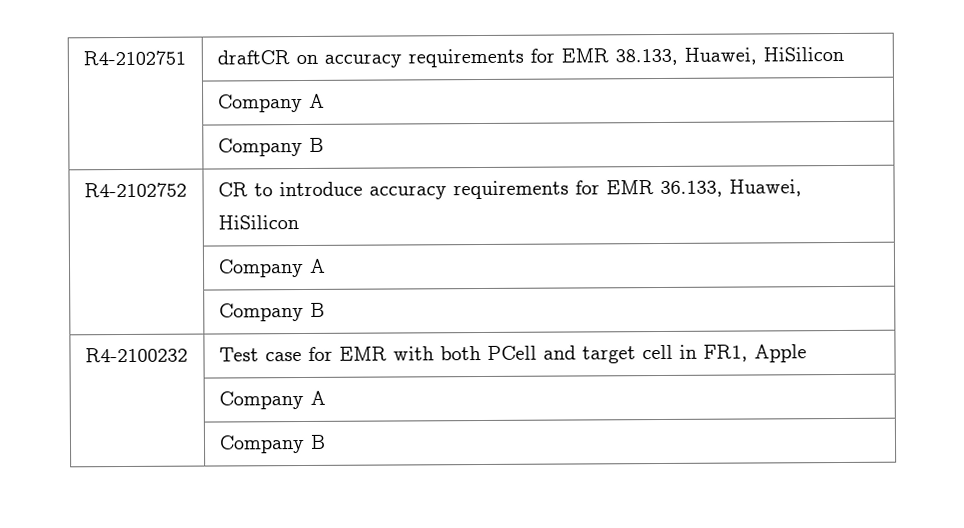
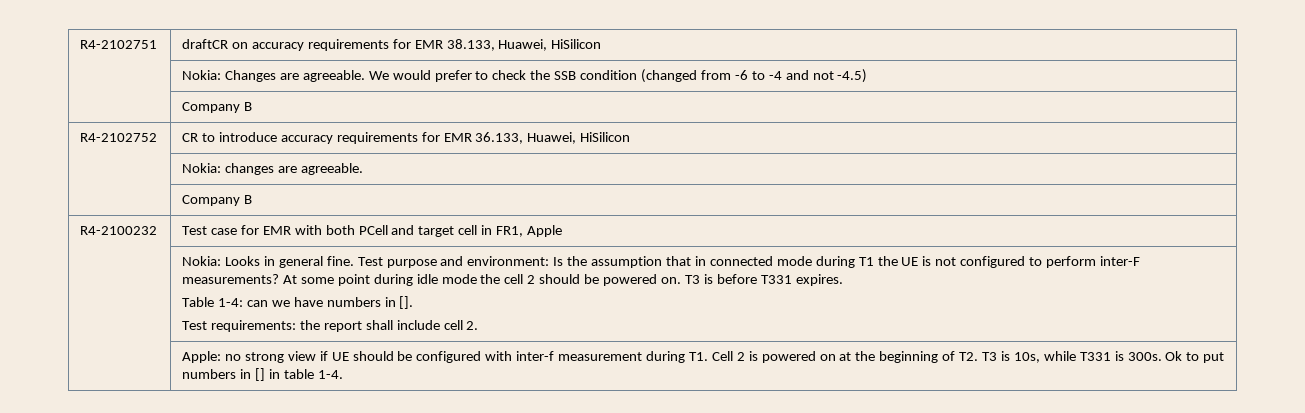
  R4-2102751 | draftCR on accuracy requirements for EMR 38.133, Huawei, HiSilicon
- | Company A
+ | Nokia: Changes are agreeable. We would prefer to check the SSB condition (changed from -6 to -4 and not -4.5)
  R4-2102752 | CR to introduce accuracy requirements for EMR 36.133, Huawei, HiSilicon
- | Company A
+ | Nokia: changes are agreeable.
  R4-2100232 | Test case for EMR with both PCell and target cell in FR1, Apple
- | Company A
- | Company B
+ | Nokia: Looks in general fine. Test purpose and environment: Is the assumption that in connected mode during T1 the UE is not configured to perform inter-F measurements? At some point during idle mode the cell 2 should be powered on. T3 is before T331 expires.
+ Table 1-4: can we have numbers in [].
+ Test requirements: the report shall include cell 2.
+ | Apple: no strong view if UE should be configured with inter-f measurement during T1. Cell 2 is powered on at the beginning of T2. T3 is 10s, while T331 is 300s. Ok to put numbers in [] in table 1-4.

